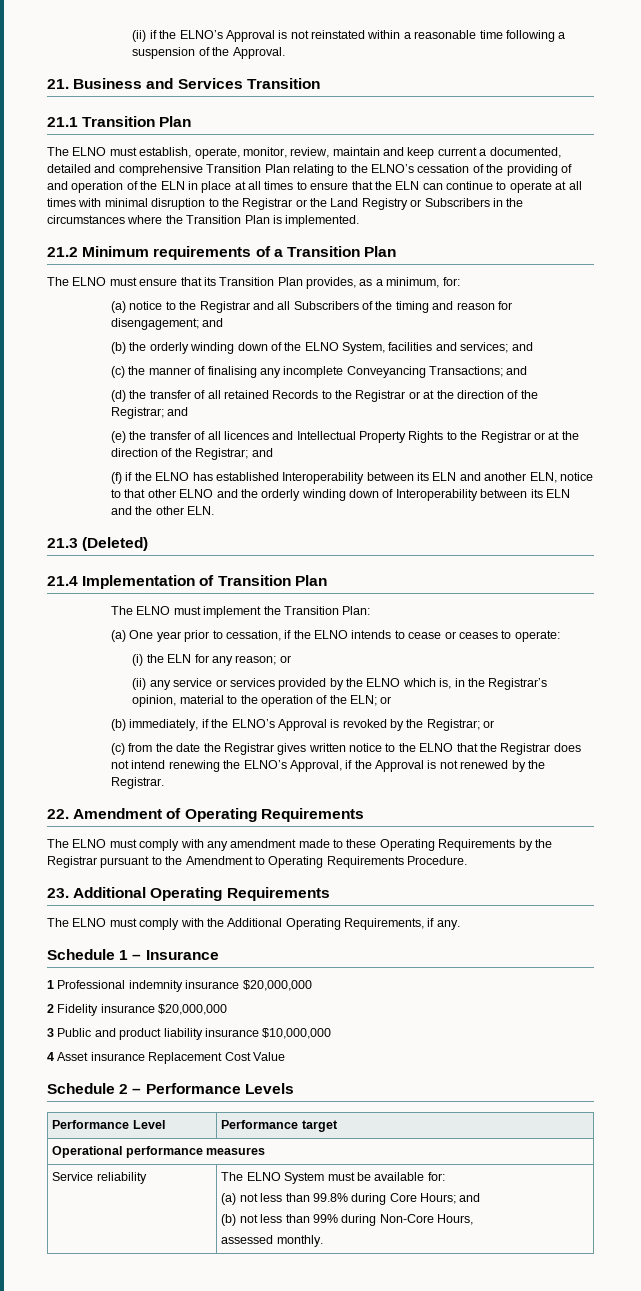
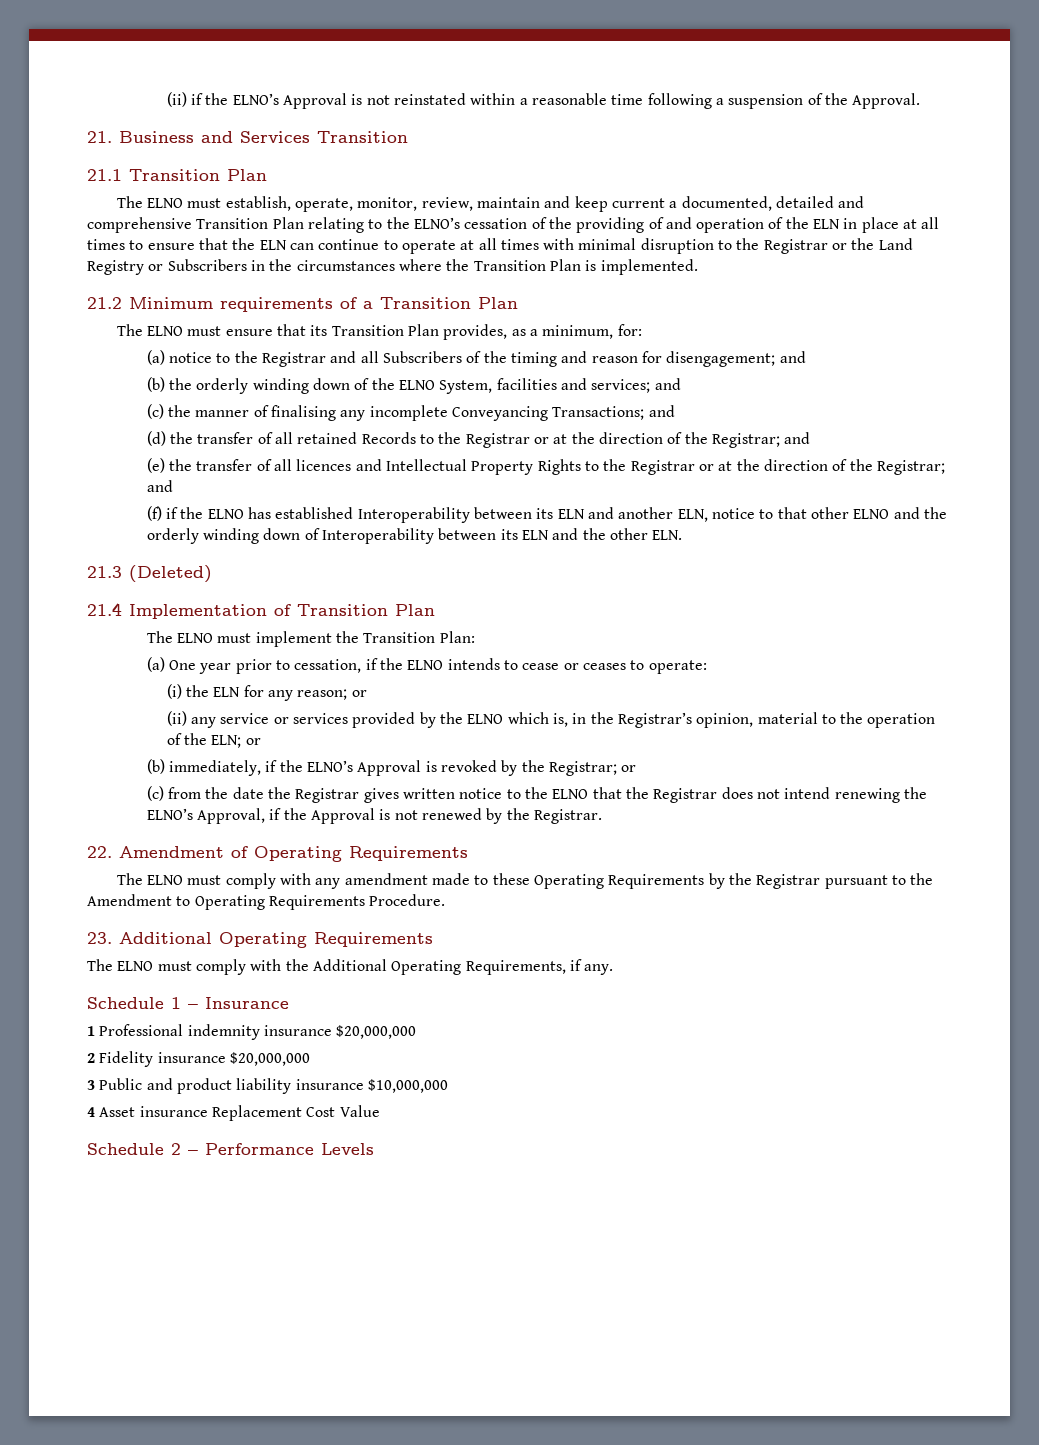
- Performance Level | Performance target
- Operational performance measures
- Service reliability | The ELNO System must be available for:
- (a) not less than 99.8% during Core Hours; and
- (b) not less than 99% during Non-Core Hours,
- assessed monthly.

